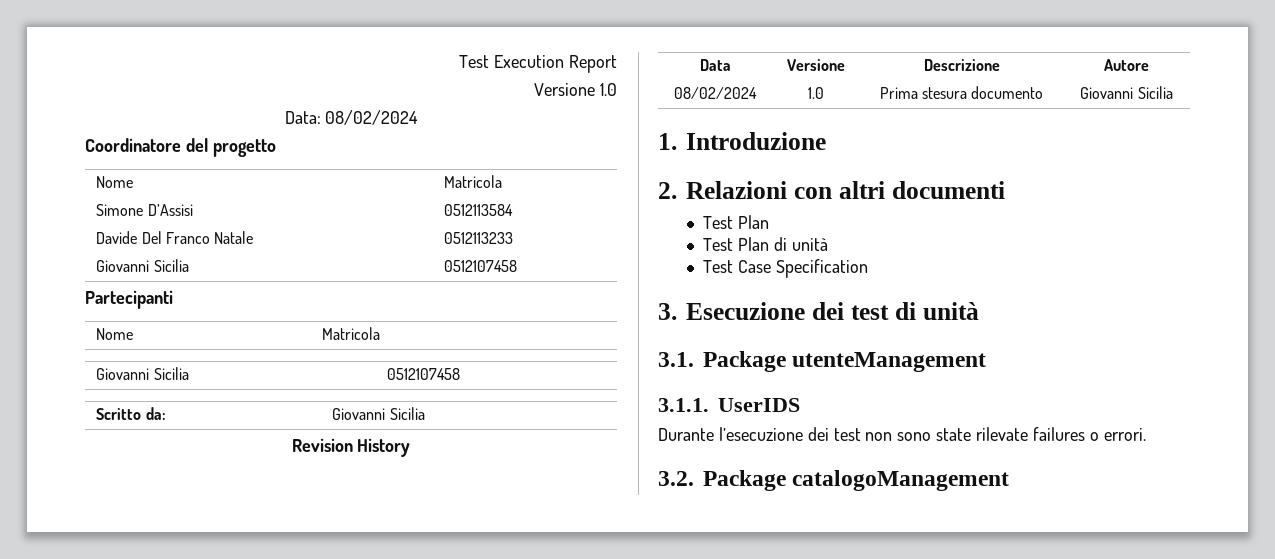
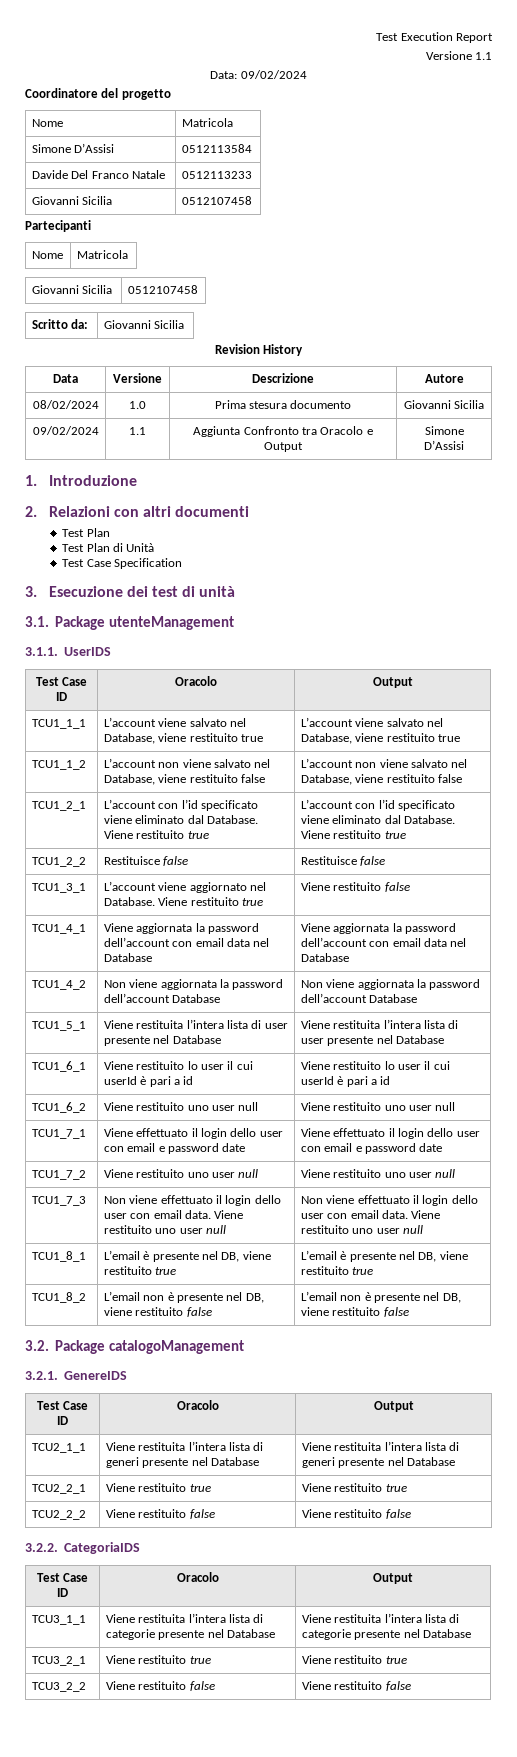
- Versione 1.0
+ Versione 1.1
- Data: 08/02/2024
+ Data: 09/02/2024
+ 09/02/2024 | 1.1 | Aggiunta Confronto tra Oracolo e Output | Simone D’Assisi
- Test Plan di unità
+ Test Plan di Unità
  3.1.1. UserIDS
- Durante l’esecuzione dei test non sono state rilevate failures o errori.
+ Test Case ID | Oracolo | Output
+ TCU1_1_1 | L’account viene salvato nel Database, viene restituito true | L’account viene salvato nel Database, viene restituito true
+ TCU1_1_2 | L’account non viene salvato nel Database, viene restituito false | L’account non viene salvato nel Database, viene restituito false
+ TCU1_2_1 | L’account con l’id specificato viene eliminato dal Database. Viene restituito true | L’account con l’id specificato viene eliminato dal Database. Viene restituito true
+ TCU1_2_2 | Restituisce false | Restituisce false
+ TCU1_3_1 | L’account viene aggiornato nel Database. Viene restituito true | Viene restituito false
+ TCU1_4_1 | Viene aggiornata la password dell’account con email data nel Database | Viene aggiornata la password dell’account con email data nel Database
+ TCU1_4_2 | Non viene aggiornata la password dell’account Database | Non viene aggiornata la password dell’account Database
+ TCU1_5_1 | Viene restituita l’intera lista di user presente nel Database | Viene restituita l’intera lista di user presente nel Database
+ TCU1_6_1 | Viene restituito lo user il cui userId è pari a id | Viene restituito lo user il cui userId è pari a id
+ TCU1_6_2 | Viene restituito uno user null | Viene restituito uno user null
+ TCU1_7_1 | Viene effettuato il login dello user con email e password date | Viene effettuato il login dello user con email e password date
+ TCU1_7_2 | Viene restituito uno user null | Viene restituito uno user null
+ TCU1_7_3 | Non viene effettuato il login dello user con email data. Viene restituito uno user null | Non viene effettuato il login dello user con email data. Viene restituito uno user null
+ TCU1_8_1 | L’email è presente nel DB, viene restituito true | L’email è presente nel DB, viene restituito true
+ TCU1_8_2 | L’email non è presente nel DB, viene restituito false | L’email non è presente nel DB, viene restituito false
  3.2. Package catalogoManagement
+ 3.2.1. GenereIDS
+ Test Case ID | Oracolo | Output
+ TCU2_1_1 | Viene restituita l’intera lista di generi presente nel Database | Viene restituita l’intera lista di generi presente nel Database
+ TCU2_2_1 | Viene restituito true | Viene restituito true
+ TCU2_2_2 | Viene restituito false | Viene restituito false
+ 3.2.2. CategoriaIDS
+ Test Case ID | Oracolo | Output
+ TCU3_1_1 | Viene restituita l’intera lista di categorie presente nel Database | Viene restituita l’intera lista di categorie presente nel Database
+ TCU3_2_1 | Viene restituito true | Viene restituito true
+ TCU3_2_2 | Viene restituito false | Viene restituito false

